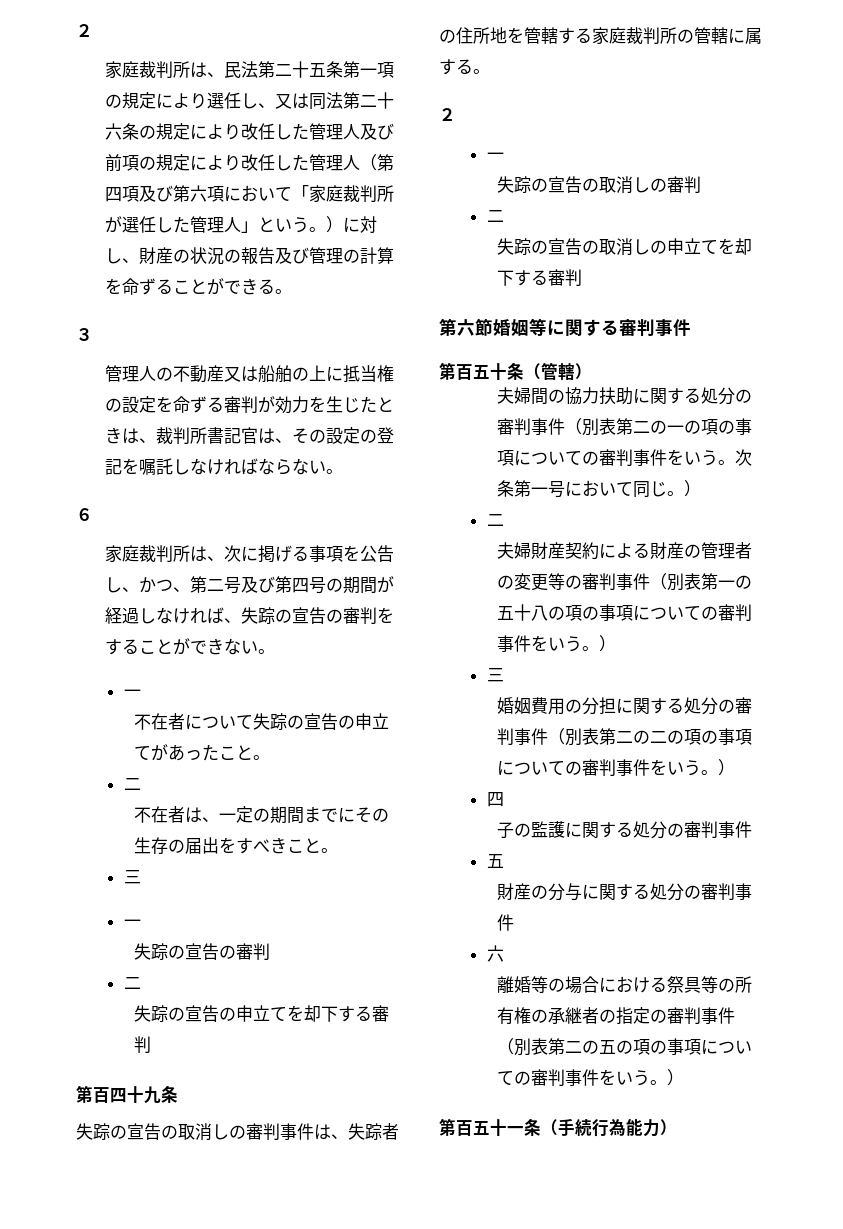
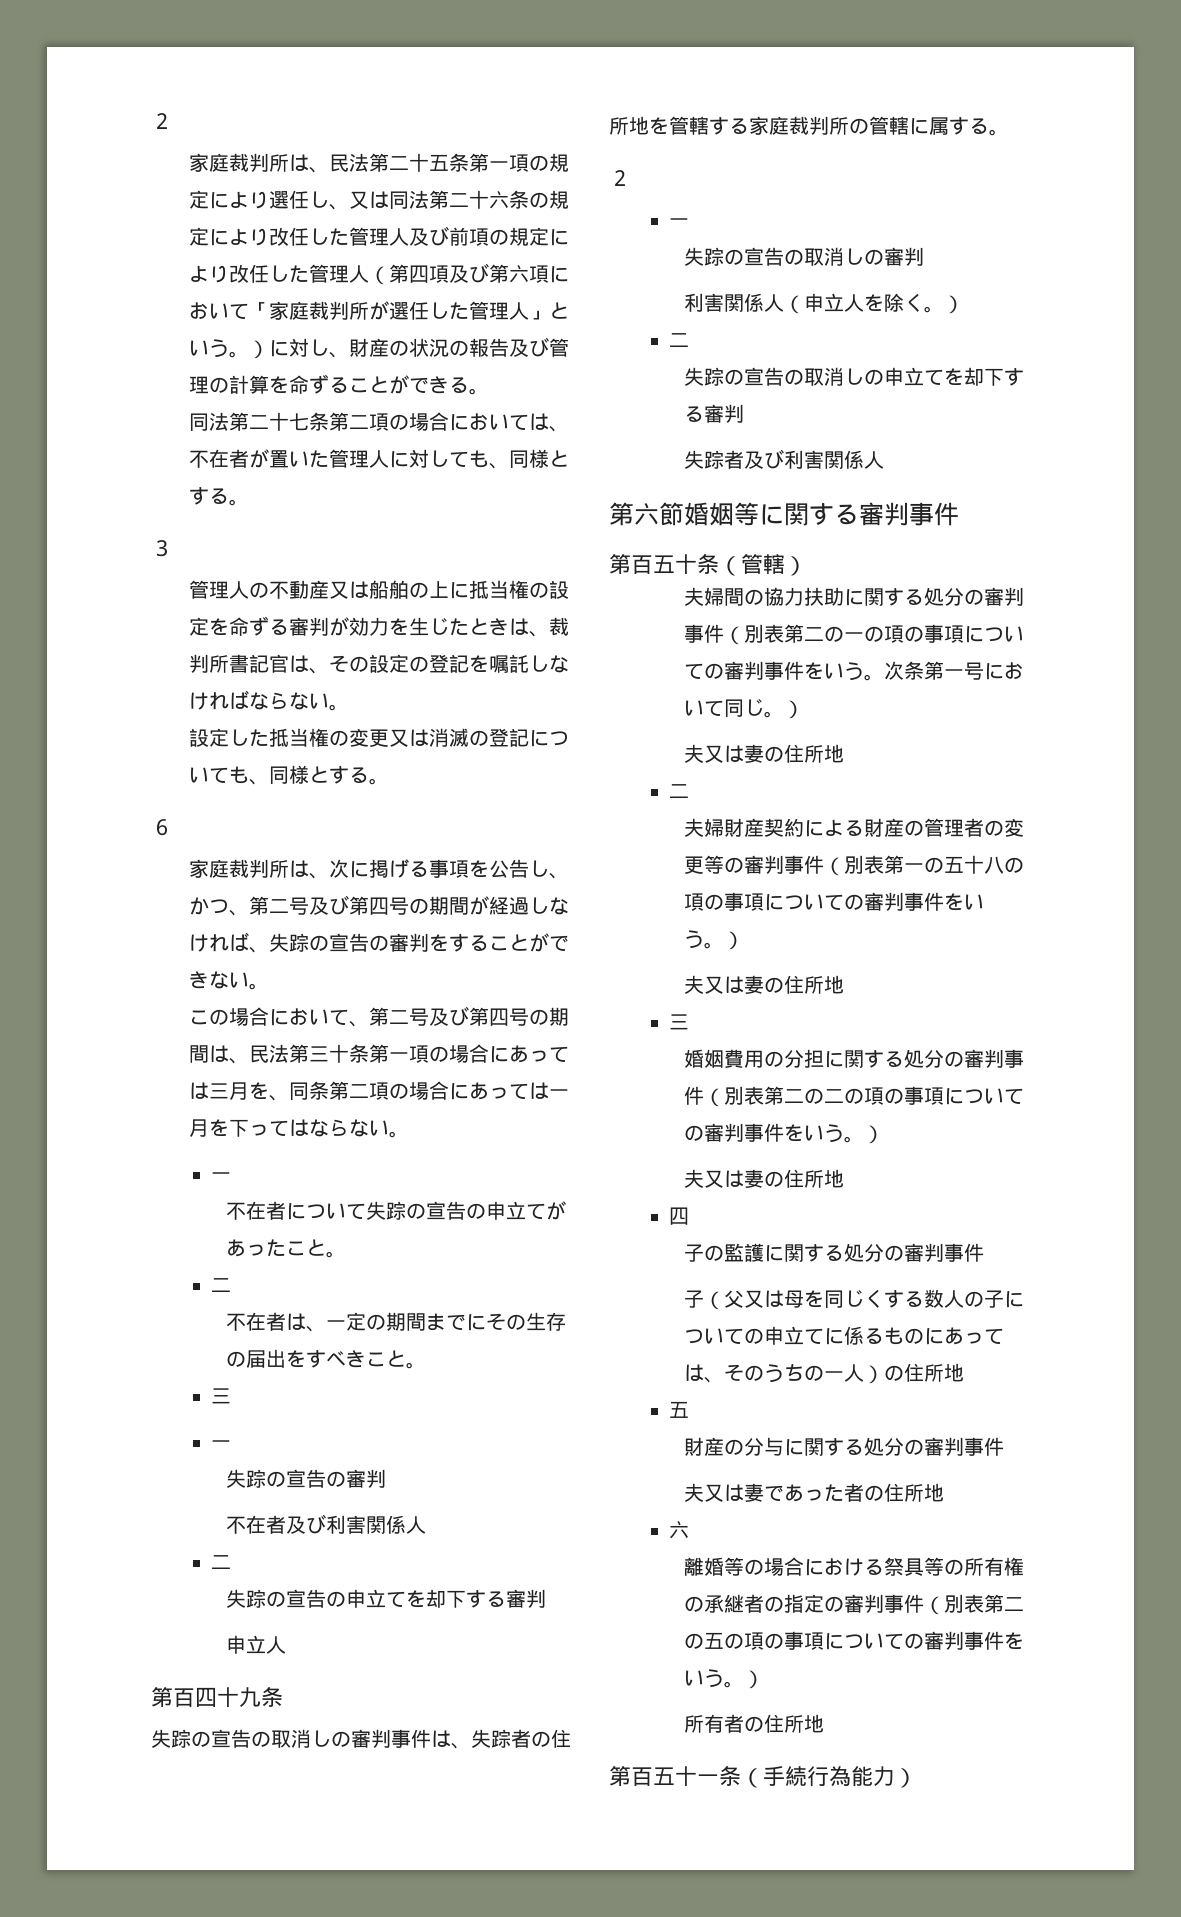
+ 同法第二十七条第二項の場合においては、不在者が置いた管理人に対しても、同様とする。
+ 設定した抵当権の変更又は消滅の登記についても、同様とする。
+ この場合において、第二号及び第四号の期間は、民法第三十条第一項の場合にあっては三月を、同条第二項の場合にあっては一月を下ってはならない。
+ 不在者及び利害関係人
  失踪の宣告の申立てを却下する審判
+ 申立人
+ 利害関係人（申立人を除く。）
+ 失踪者及び利害関係人
  次条第一号において同じ。）
+ 夫又は妻の住所地
  夫婦財産契約による財産の管理者の変更等の審判事件（別表第一の五十八の項の事項についての審判事件をいう。）
+ 夫又は妻の住所地
  婚姻費用の分担に関する処分の審判事件（別表第二の二の項の事項についての審判事件をいう。）
+ 夫又は妻の住所地
+ 子（父又は母を同じくする数人の子についての申立てに係るものにあっては、そのうちの一人）の住所地
+ 夫又は妻であった者の住所地
+ 所有者の住所地

